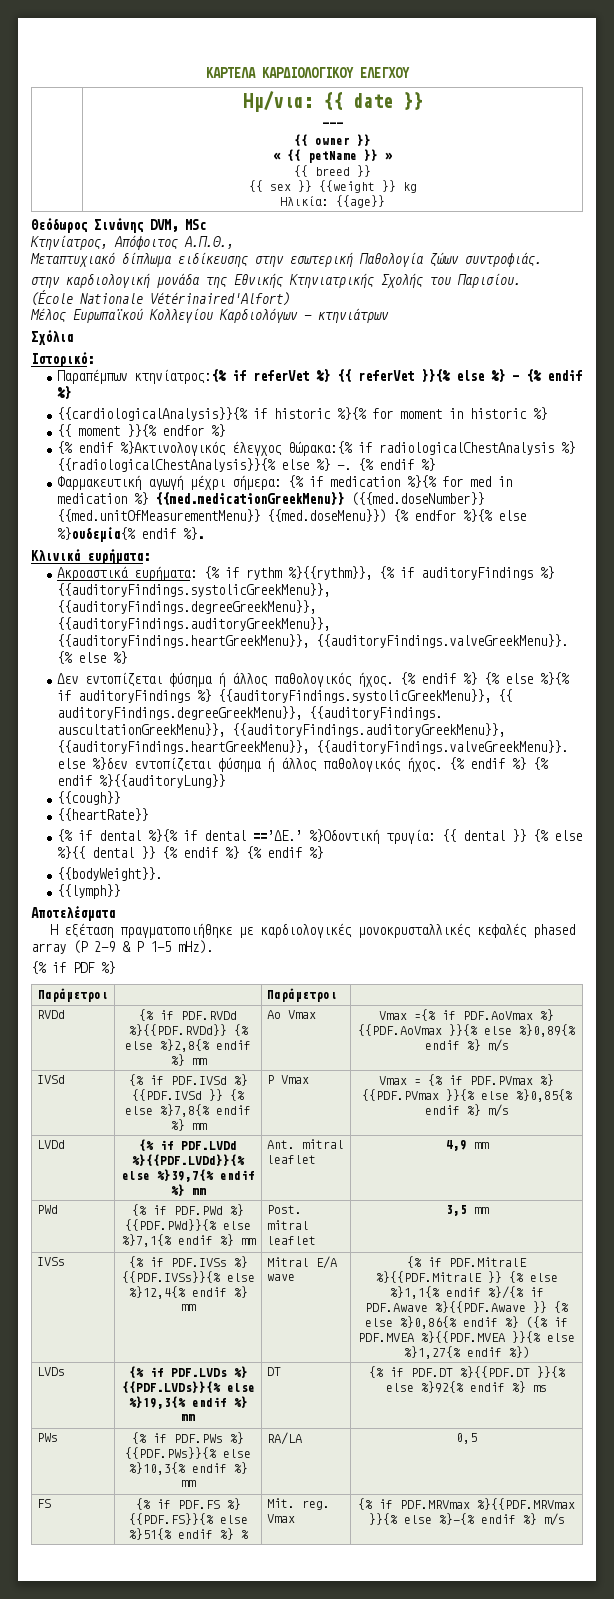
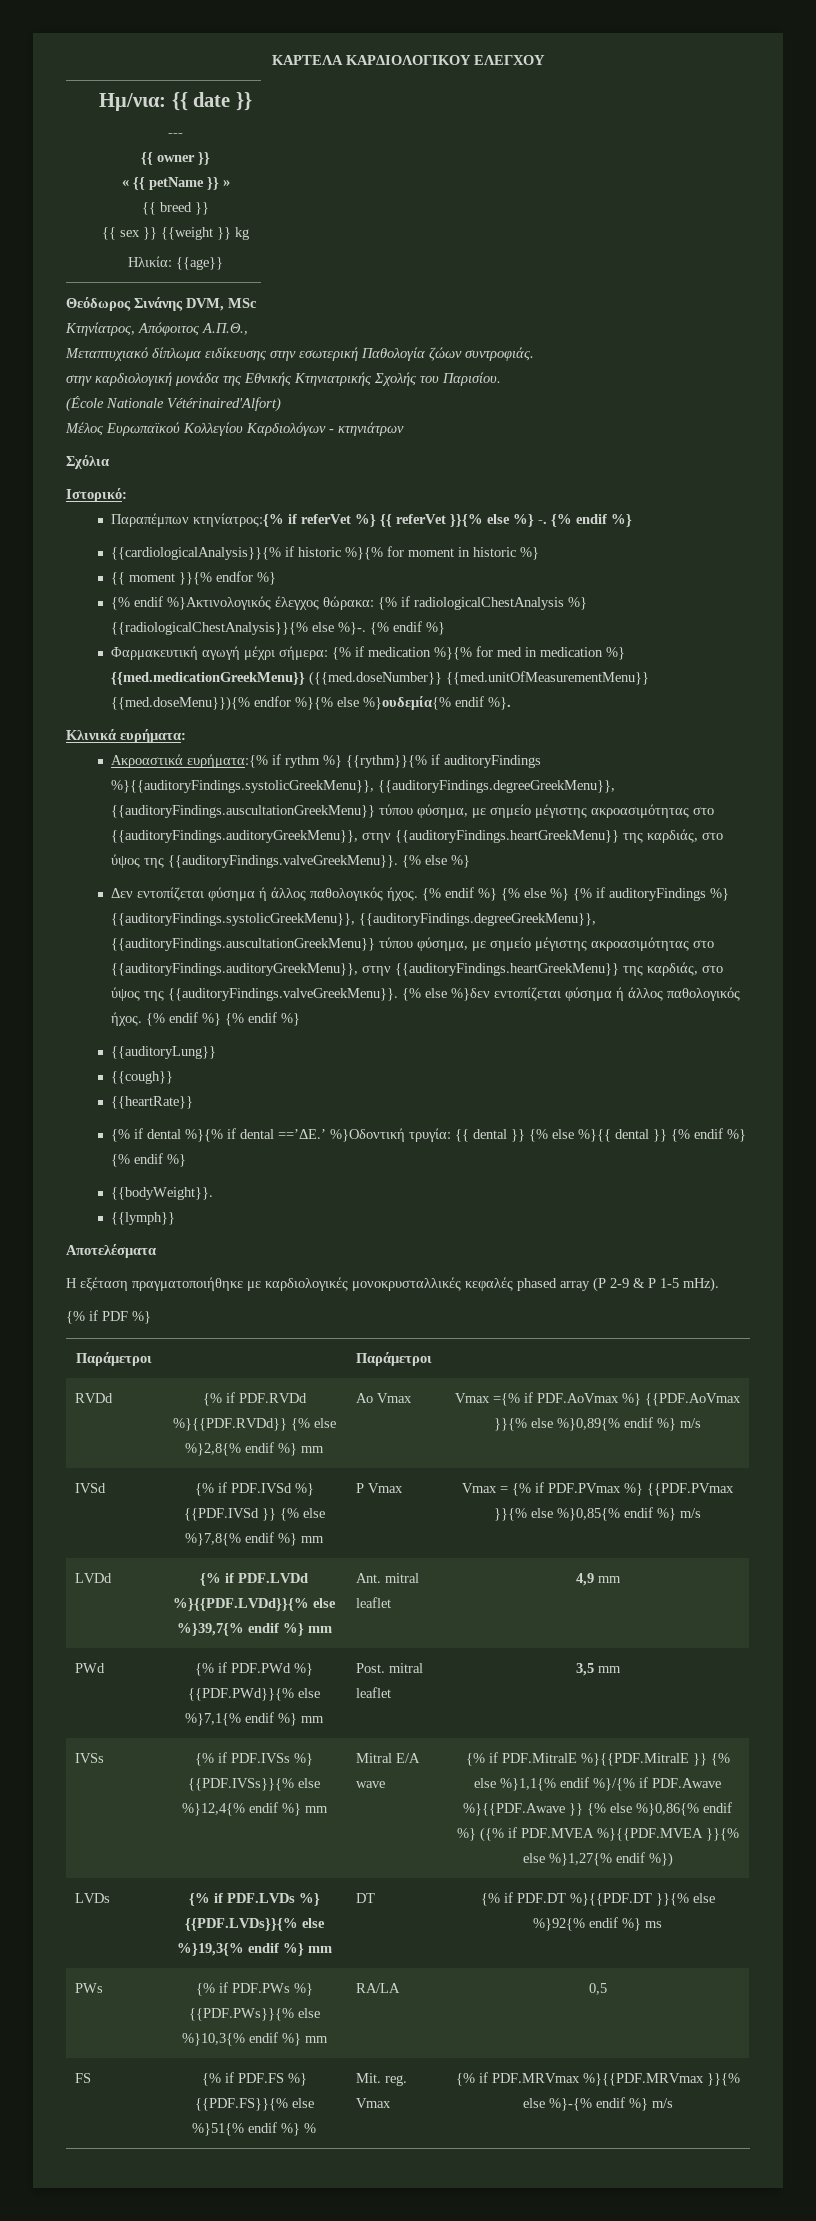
- Παραπέμπων κτηνίατρος:{% if referVet %} {{ referVet }}{% else %} - {% endif %}
+ Παραπέμπων κτηνίατρος:{% if referVet %} {{ referVet }}{% else %} -. {% endif %}
- {% endif %}Ακτινολογικός έλεγχος θώρακα:{% if radiologicalChestAnalysis %} {{radiologicalChestAnalysis}}{% else %} -.
+ {% endif %}Ακτινολογικός έλεγχος θώρακα: {% if radiologicalChestAnalysis %} {{radiologicalChestAnalysis}}{% else %}-.
- Φαρμακευτική αγωγή μέχρι σήμερα: {% if medication %}{% for med in medication %} {{med.medicationGreekMenu}} ({{med.doseNumber}} {{med.unitOfMeasurementMenu}} {{med.doseMenu}}) {% endfor %}{% else %}ουδεμία{% endif %}.
+ Φαρμακευτική αγωγή μέχρι σήμερα: {% if medication %}{% for med in medication %} {{med.medicationGreekMenu}} ({{med.doseNumber}} {{med.unitOfMeasurementMenu}} {{med.doseMenu}}){% endfor %}{% else %}ουδεμία{% endif %}.
- Ακροαστικά ευρήματα: {% if rythm %}{{rythm}}, {% if auditoryFindings %} {{auditoryFindings.systolicGreekMenu}}, {{auditoryFindings.degreeGreekMenu}}, {{auditoryFindings.auditoryGreekMenu}}, {{auditoryFindings.heartGreekMenu}}, {{auditoryFindings.valveGreekMenu}}. {% else %}
+ Ακροαστικά ευρήματα:{% if rythm %} {{rythm}}{% if auditoryFindings %}{{auditoryFindings.systolicGreekMenu}}, {{auditoryFindings.degreeGreekMenu}}, {{auditoryFindings.auscultationGreekMenu}} τύπου φύσημα, με σημείο μέγιστης ακροασιμότητας στο {{auditoryFindings.auditoryGreekMenu}}, στην {{auditoryFindings.heartGreekMenu}} της καρδιάς, στο ύψος της {{auditoryFindings.valveGreekMenu}}. {% else %}
- {% endif %} {% else %}{% if auditoryFindings %} {{auditoryFindings.systolicGreekMenu}}, {{ auditoryFindings.degreeGreekMenu}}, {{auditoryFindings. auscultationGreekMenu}}, {{auditoryFindings.auditoryGreekMenu}}, {{auditoryFindings.heartGreekMenu}}, {{auditoryFindings.valveGreekMenu}}. else %}δεν εντοπίζεται φύσημα ή άλλος παθολογικός ήχος. {% endif %} {% endif %}{{auditoryLung}}
+ {% endif %} {% else %} {% if auditoryFindings %} {{auditoryFindings.systolicGreekMenu}}, {{auditoryFindings.degreeGreekMenu}}, {{auditoryFindings.auscultationGreekMenu}} τύπου φύσημα, με σημείο μέγιστης ακροασιμότητας στο {{auditoryFindings.auditoryGreekMenu}}, στην {{auditoryFindings.heartGreekMenu}} της καρδιάς, στο ύψος της {{auditoryFindings.valveGreekMenu}}. {% else %}δεν εντοπίζεται φύσημα ή άλλος παθολογικός ήχος. {% endif %} {% endif %}
+ {{auditoryLung}}

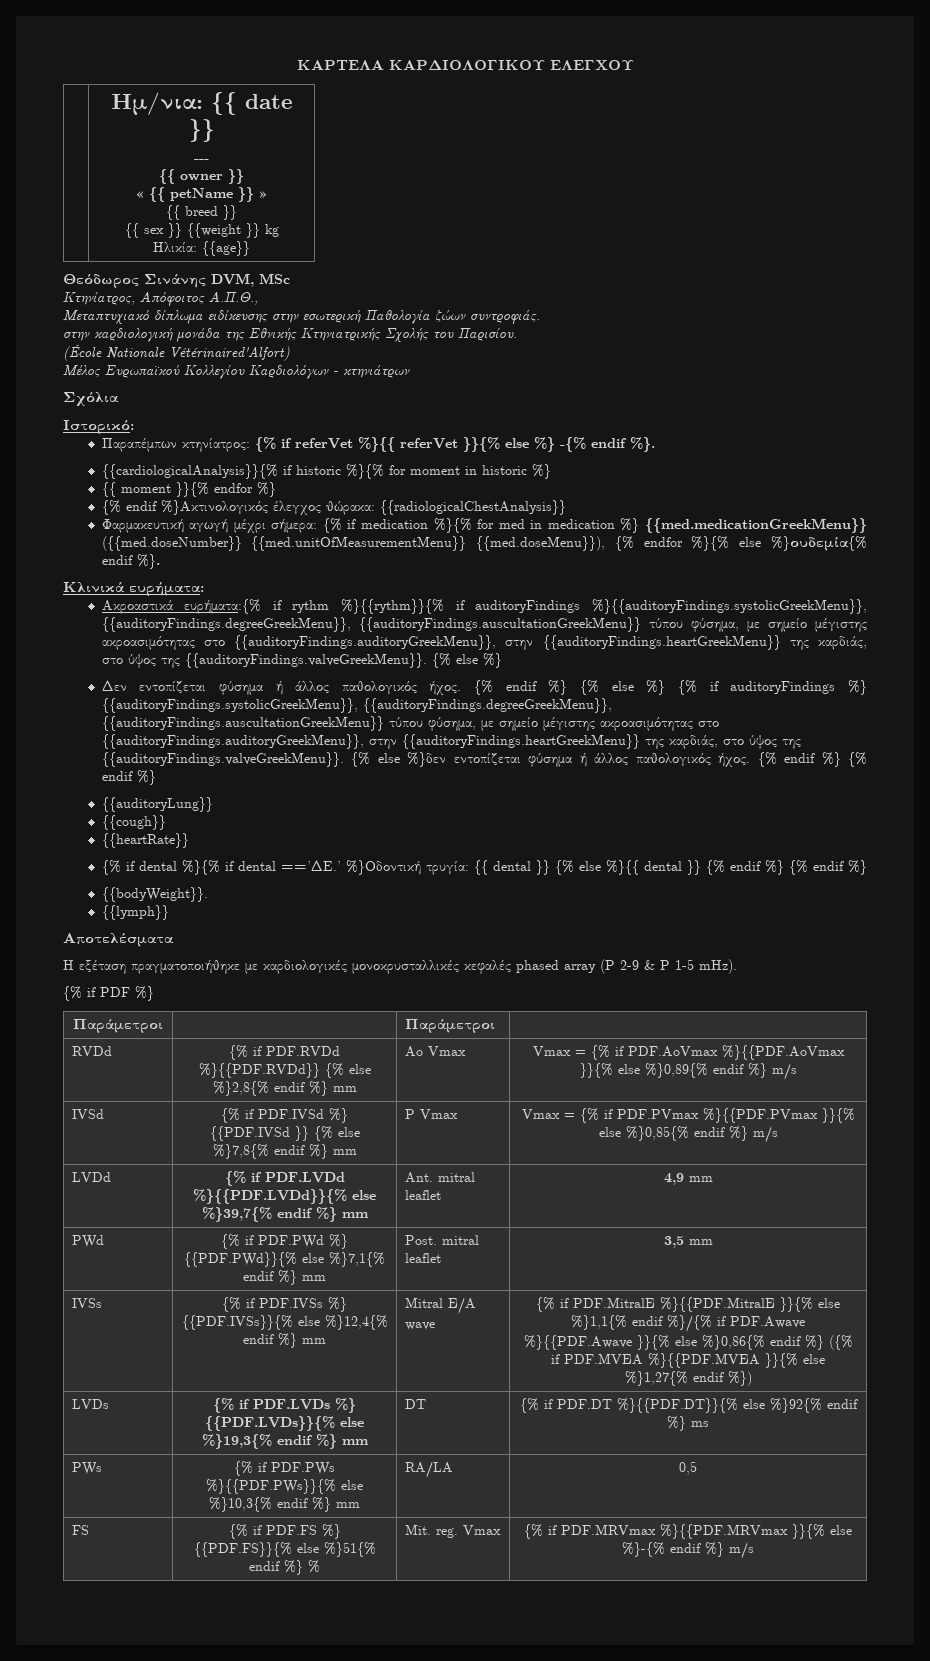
- Παραπέμπων κτηνίατρος:{% if referVet %} {{ referVet }}{% else %} -. {% endif %}
+ Παραπέμπων κτηνίατρος: {% if referVet %}{{ referVet }}{% else %} -{% endif %}.
- {% endif %}Ακτινολογικός έλεγχος θώρακα: {% if radiologicalChestAnalysis %} {{radiologicalChestAnalysis}}{% else %}-. {% endif %}
+ {% endif %}Ακτινολογικός έλεγχος θώρακα: {{radiologicalChestAnalysis}}
- Φαρμακευτική αγωγή μέχρι σήμερα: {% if medication %}{% for med in medication %} {{med.medicationGreekMenu}} ({{med.doseNumber}} {{med.unitOfMeasurementMenu}} {{med.doseMenu}}){% endfor %}{% else %}ουδεμία{% endif %}.
+ Φαρμακευτική αγωγή μέχρι σήμερα: {% if medication %}{% for med in medication %} {{med.medicationGreekMenu}} ({{med.doseNumber}} {{med.unitOfMeasurementMenu}} {{med.doseMenu}}), {% endfor %}{% else %}ουδεμία{% endif %}.
- Ακροαστικά ευρήματα:{% if rythm %} {{rythm}}{% if auditoryFindings %}{{auditoryFindings.systolicGreekMenu}}, {{auditoryFindings.degreeGreekMenu}}, {{auditoryFindings.auscultationGreekMenu}} τύπου φύσημα, με σημείο μέγιστης ακροασιμότητας στο {{auditoryFindings.auditoryGreekMenu}}, στην {{auditoryFindings.heartGreekMenu}} της καρδιάς, στο ύψος της {{auditoryFindings.valveGreekMenu}}. {% else %}
+ Ακροαστικά ευρήματα:{% if rythm %}{{rythm}}{% if auditoryFindings %}{{auditoryFindings.systolicGreekMenu}}, {{auditoryFindings.degreeGreekMenu}}, {{auditoryFindings.auscultationGreekMenu}} τύπου φύσημα, με σημείο μέγιστης ακροασιμότητας στο {{auditoryFindings.auditoryGreekMenu}}, στην {{auditoryFindings.heartGreekMenu}} της καρδιάς, στο ύψος της {{auditoryFindings.valveGreekMenu}}. {% else %}
- RVDd | {% if PDF.RVDd %}{{PDF.RVDd}} {% else %}2,8{% endif %} mm | Ao Vmax | Vmax ={% if PDF.AoVmax %} {{PDF.AoVmax }}{% else %}0,89{% endif %} m/s
+ RVDd | {% if PDF.RVDd %}{{PDF.RVDd}} {% else %}2,8{% endif %} mm | Ao Vmax | Vmax = {% if PDF.AoVmax %}{{PDF.AoVmax }}{% else %}0,89{% endif %} m/s
- IVSd | {% if PDF.IVSd %} {{PDF.IVSd }} {% else %}7,8{% endif %} mm | P Vmax | Vmax = {% if PDF.PVmax %} {{PDF.PVmax }}{% else %}0,85{% endif %} m/s
+ IVSd | {% if PDF.IVSd %} {{PDF.IVSd }} {% else %}7,8{% endif %} mm | P Vmax | Vmax = {% if PDF.PVmax %}{{PDF.PVmax }}{% else %}0,85{% endif %} m/s
- {% if PDF.MitralE %}{{PDF.MitralE }} {% else %}1,1{% endif %}/{% if PDF.Awave %}{{PDF.Awave }} {% else %}0,86{% endif %} ({% if PDF.MVEA %}{{PDF.MVEA }}{% else %}1,27{% endif %})
+ {% if PDF.MitralE %}{{PDF.MitralE }}{% else %}1,1{% endif %}/{% if PDF.Awave %}{{PDF.Awave }}{% else %}0,86{% endif %} ({% if PDF.MVEA %}{{PDF.MVEA }}{% else %}1,27{% endif %})
- LVDs | {% if PDF.LVDs %} {{PDF.LVDs}}{% else %}19,3{% endif %} mm | DT | {% if PDF.DT %}{{PDF.DT }}{% else %}92{% endif %} ms
+ LVDs | {% if PDF.LVDs %} {{PDF.LVDs}}{% else %}19,3{% endif %} mm | DT | {% if PDF.DT %}{{PDF.DT}}{% else %}92{% endif %} ms
- PWs | {% if PDF.PWs %} {{PDF.PWs}}{% else %}10,3{% endif %} mm | RA/LA | 0,5
+ PWs | {% if PDF.PWs %}{{PDF.PWs}}{% else %}10,3{% endif %} mm | RA/LA | 0,5

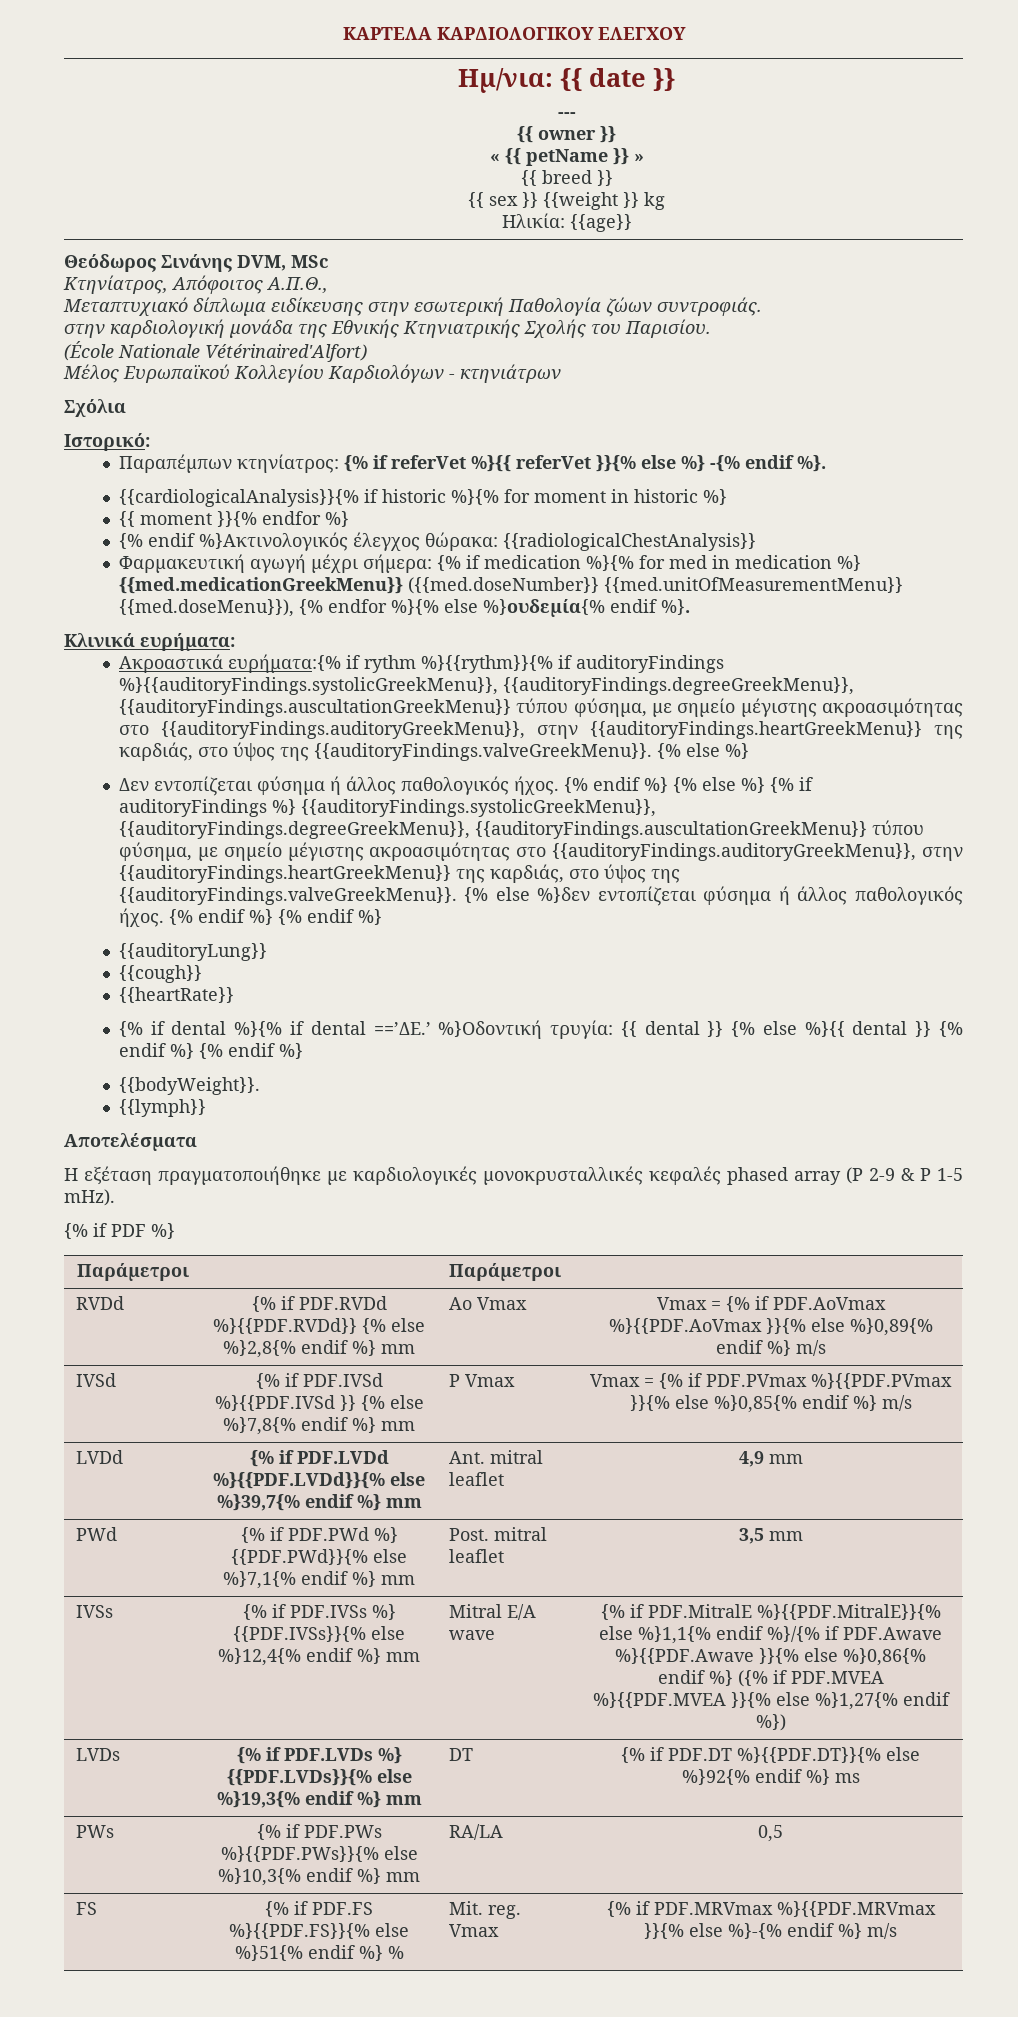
- IVSd | {% if PDF.IVSd %} {{PDF.IVSd }} {% else %}7,8{% endif %} mm | P Vmax | Vmax = {% if PDF.PVmax %}{{PDF.PVmax }}{% else %}0,85{% endif %} m/s
+ IVSd | {% if PDF.IVSd %}{{PDF.IVSd }} {% else %}7,8{% endif %} mm | P Vmax | Vmax = {% if PDF.PVmax %}{{PDF.PVmax }}{% else %}0,85{% endif %} m/s
- IVSs | {% if PDF.IVSs %} {{PDF.IVSs}}{% else %}12,4{% endif %} mm | Mitral E/A wave | {% if PDF.MitralE %}{{PDF.MitralE }}{% else %}1,1{% endif %}/{% if PDF.Awave %}{{PDF.Awave }}{% else %}0,86{% endif %} ({% if PDF.MVEA %}{{PDF.MVEA }}{% else %}1,27{% endif %})
+ IVSs | {% if PDF.IVSs %} {{PDF.IVSs}}{% else %}12,4{% endif %} mm | Mitral E/A wave | {% if PDF.MitralE %}{{PDF.MitralE}}{% else %}1,1{% endif %}/{% if PDF.Awave %}{{PDF.Awave }}{% else %}0,86{% endif %} ({% if PDF.MVEA %}{{PDF.MVEA }}{% else %}1,27{% endif %})
- FS | {% if PDF.FS %} {{PDF.FS}}{% else %}51{% endif %} % | Mit. reg. Vmax | {% if PDF.MRVmax %}{{PDF.MRVmax }}{% else %}-{% endif %} m/s
+ FS | {% if PDF.FS %}{{PDF.FS}}{% else %}51{% endif %} % | Mit. reg. Vmax | {% if PDF.MRVmax %}{{PDF.MRVmax }}{% else %}-{% endif %} m/s

